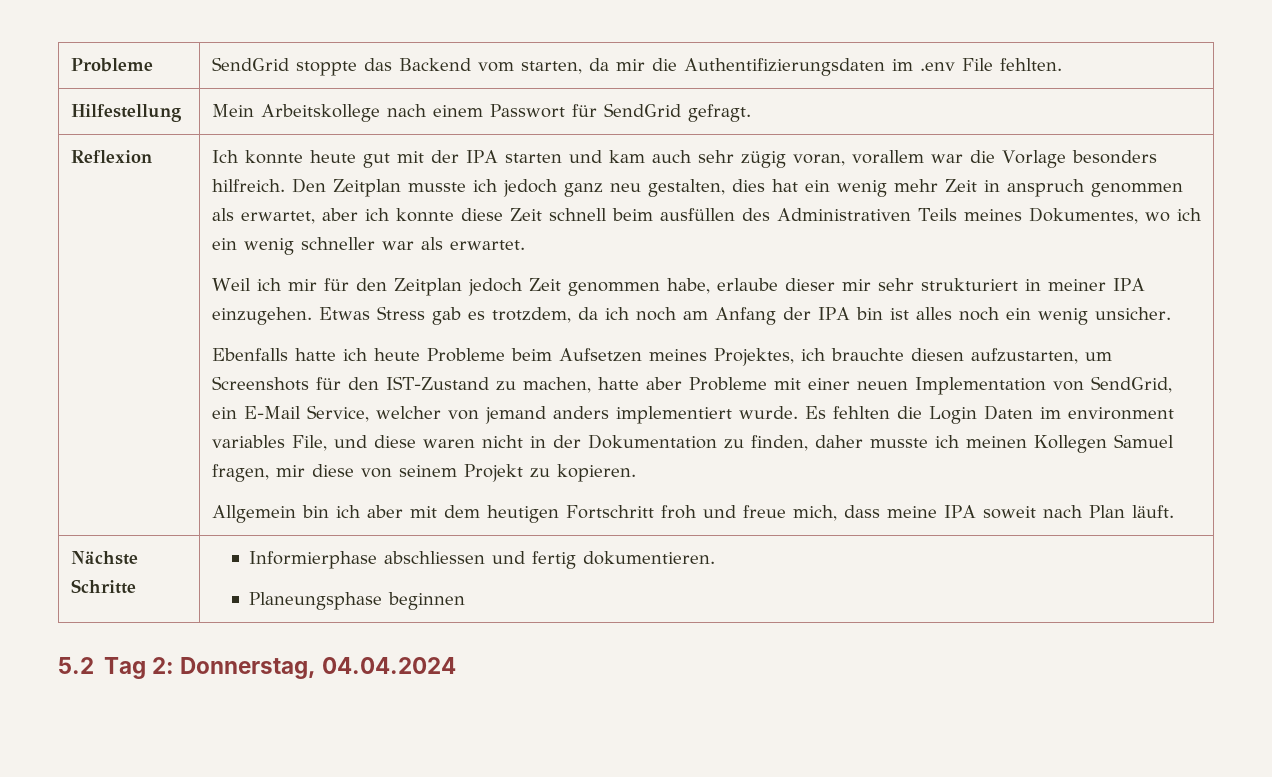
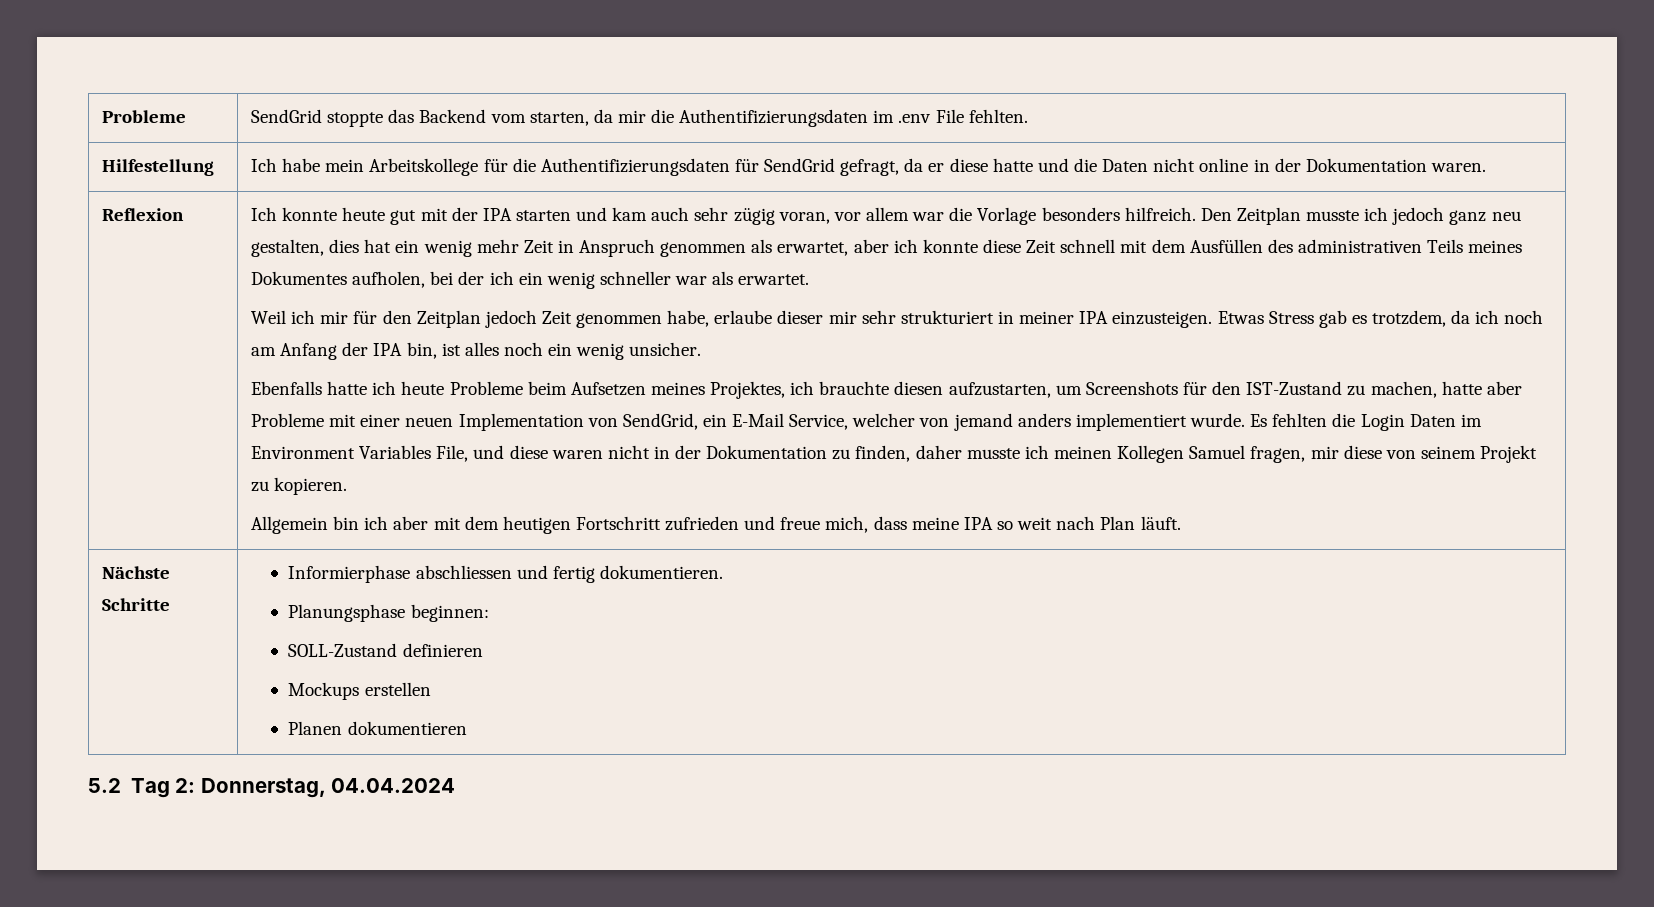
- Hilfestellung | Mein Arbeitskollege nach einem Passwort für SendGrid gefragt.
+ Hilfestellung | Ich habe mein Arbeitskollege für die Authentifizierungsdaten für SendGrid gefragt, da er diese hatte und die Daten nicht online in der Dokumentation waren.
- Ich konnte heute gut mit der IPA starten und kam auch sehr zügig voran, vorallem war die Vorlage besonders hilfreich.
+ Ich konnte heute gut mit der IPA starten und kam auch sehr zügig voran, vor allem war die Vorlage besonders hilfreich.
- Den Zeitplan musste ich jedoch ganz neu gestalten, dies hat ein wenig mehr Zeit in anspruch genommen als erwartet, aber ich konnte diese Zeit schnell beim ausfüllen des Administrativen Teils meines Dokumentes, wo ich ein wenig schneller war als erwartet.
+ Den Zeitplan musste ich jedoch ganz neu gestalten, dies hat ein wenig mehr Zeit in Anspruch genommen als erwartet, aber ich konnte diese Zeit schnell mit dem Ausfüllen des administrativen Teils meines Dokumentes aufholen, bei der ich ein wenig schneller war als erwartet.
- Weil ich mir für den Zeitplan jedoch Zeit genommen habe, erlaube dieser mir sehr strukturiert in meiner IPA einzugehen.
+ Weil ich mir für den Zeitplan jedoch Zeit genommen habe, erlaube dieser mir sehr strukturiert in meiner IPA einzusteigen.
- Etwas Stress gab es trotzdem, da ich noch am Anfang der IPA bin ist alles noch ein wenig unsicher.
+ Etwas Stress gab es trotzdem, da ich noch am Anfang der IPA bin, ist alles noch ein wenig unsicher.
- Es fehlten die Login Daten im environment variables File, und diese waren nicht in der Dokumentation zu finden, daher musste ich meinen Kollegen Samuel fragen, mir diese von seinem Projekt zu kopieren.
+ Es fehlten die Login Daten im Environment Variables File, und diese waren nicht in der Dokumentation zu finden, daher musste ich meinen Kollegen Samuel fragen, mir diese von seinem Projekt zu kopieren.
- Allgemein bin ich aber mit dem heutigen Fortschritt froh und freue mich, dass meine IPA soweit nach Plan läuft.
+ Allgemein bin ich aber mit dem heutigen Fortschritt zufrieden und freue mich, dass meine IPA so weit nach Plan läuft.
  Nächste Schritte | Informierphase abschliessen und fertig dokumentieren.
- Planeungsphase beginnen
+ Planungsphase beginnen:
+ SOLL-Zustand definieren
+ Mockups erstellen
+ Planen dokumentieren

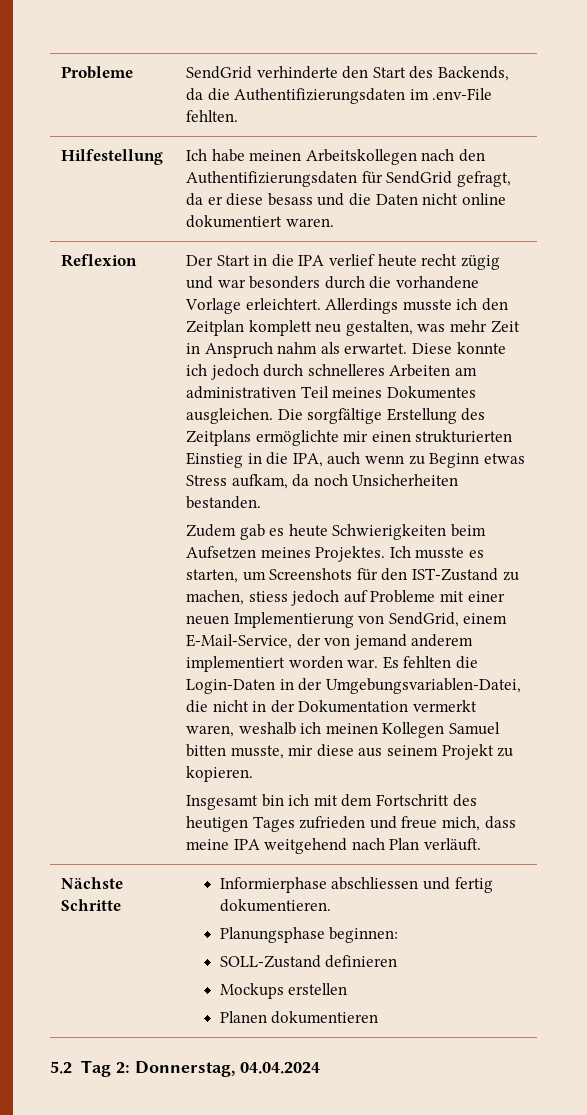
- Probleme | SendGrid stoppte das Backend vom starten, da mir die Authentifizierungsdaten im .env File fehlten.
+ Probleme | SendGrid verhinderte den Start des Backends, da die Authentifizierungsdaten im .env-File fehlten.
- Hilfestellung | Ich habe mein Arbeitskollege für die Authentifizierungsdaten für SendGrid gefragt, da er diese hatte und die Daten nicht online in der Dokumentation waren.
+ Hilfestellung | Ich habe meinen Arbeitskollegen nach den Authentifizierungsdaten für SendGrid gefragt, da er diese besass und die Daten nicht online dokumentiert waren.
- Ich konnte heute gut mit der IPA starten und kam auch sehr zügig voran, vor allem war die Vorlage besonders hilfreich. Den Zeitplan musste ich jedoch ganz neu gestalten, dies hat ein wenig mehr Zeit in Anspruch genommen als erwartet, aber ich konnte diese Zeit schnell mit dem Ausfüllen des administrativen Teils meines Dokumentes aufholen, bei der ich ein wenig schneller war als erwartet.
- Weil ich mir für den Zeitplan jedoch Zeit genommen habe, erlaube dieser mir sehr strukturiert in meiner IPA einzusteigen. Etwas Stress gab es trotzdem, da ich noch am Anfang der IPA bin, ist alles noch ein wenig unsicher.
- Ebenfalls hatte ich heute Probleme beim Aufsetzen meines Projektes, ich brauchte diesen aufzustarten, um Screenshots für den IST-Zustand zu machen, hatte aber Probleme mit einer neuen Implementation von SendGrid, ein E-Mail Service, welcher von jemand anders implementiert wurde. Es fehlten die Login Daten im Environment Variables File, und diese waren nicht in der Dokumentation zu finden, daher musste ich meinen Kollegen Samuel fragen, mir diese von seinem Projekt zu kopieren.
+ Der Start in die IPA verlief heute recht zügig und war besonders durch die vorhandene Vorlage erleichtert. Allerdings musste ich den Zeitplan komplett neu gestalten, was mehr Zeit in Anspruch nahm als erwartet. Diese konnte ich jedoch durch schnelleres Arbeiten am administrativen Teil meines Dokumentes ausgleichen. Die sorgfältige Erstellung des Zeitplans ermöglichte mir einen strukturierten Einstieg in die IPA, auch wenn zu Beginn etwas Stress aufkam, da noch Unsicherheiten bestanden.
+ Zudem gab es heute Schwierigkeiten beim Aufsetzen meines Projektes. Ich musste es starten, um Screenshots für den IST-Zustand zu machen, stiess jedoch auf Probleme mit einer neuen Implementierung von SendGrid, einem E-Mail-Service, der von jemand anderem implementiert worden war. Es fehlten die Login-Daten in der Umgebungsvariablen-Datei, die nicht in der Dokumentation vermerkt waren, weshalb ich meinen Kollegen Samuel bitten musste, mir diese aus seinem Projekt zu kopieren.
- Allgemein bin ich aber mit dem heutigen Fortschritt zufrieden und freue mich, dass meine IPA so weit nach Plan läuft.
+ Insgesamt bin ich mit dem Fortschritt des heutigen Tages zufrieden und freue mich, dass meine IPA weitgehend nach Plan verläuft.

